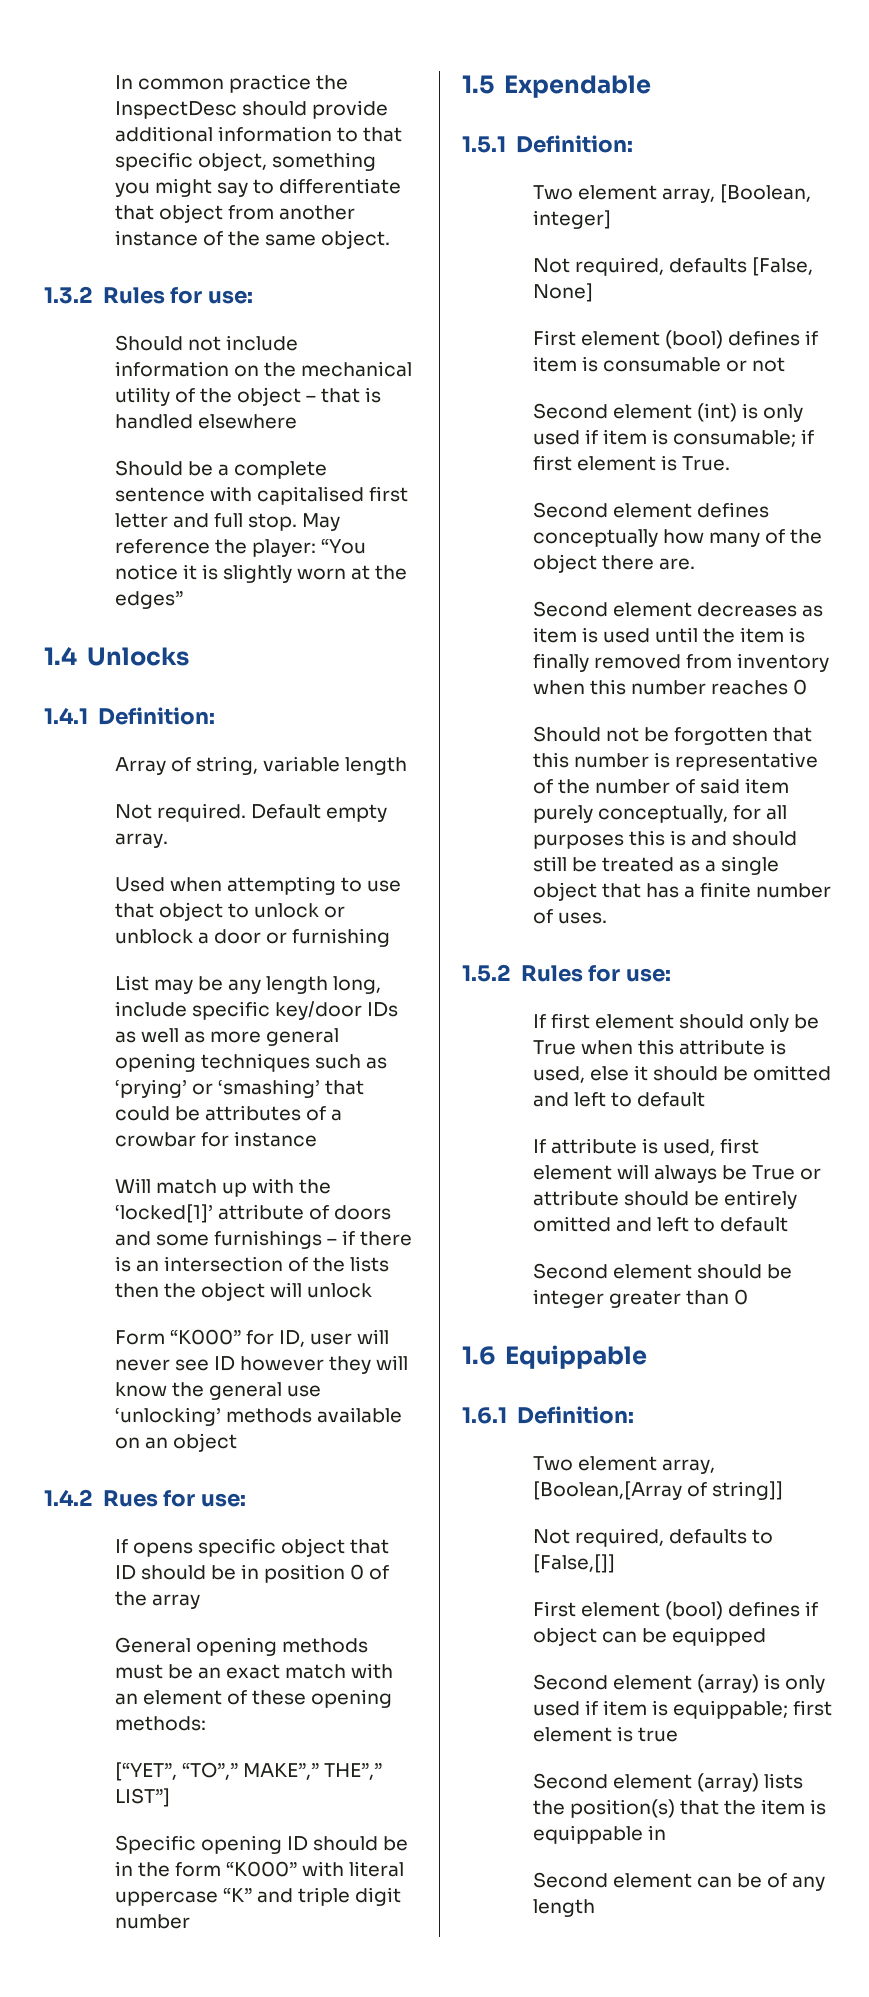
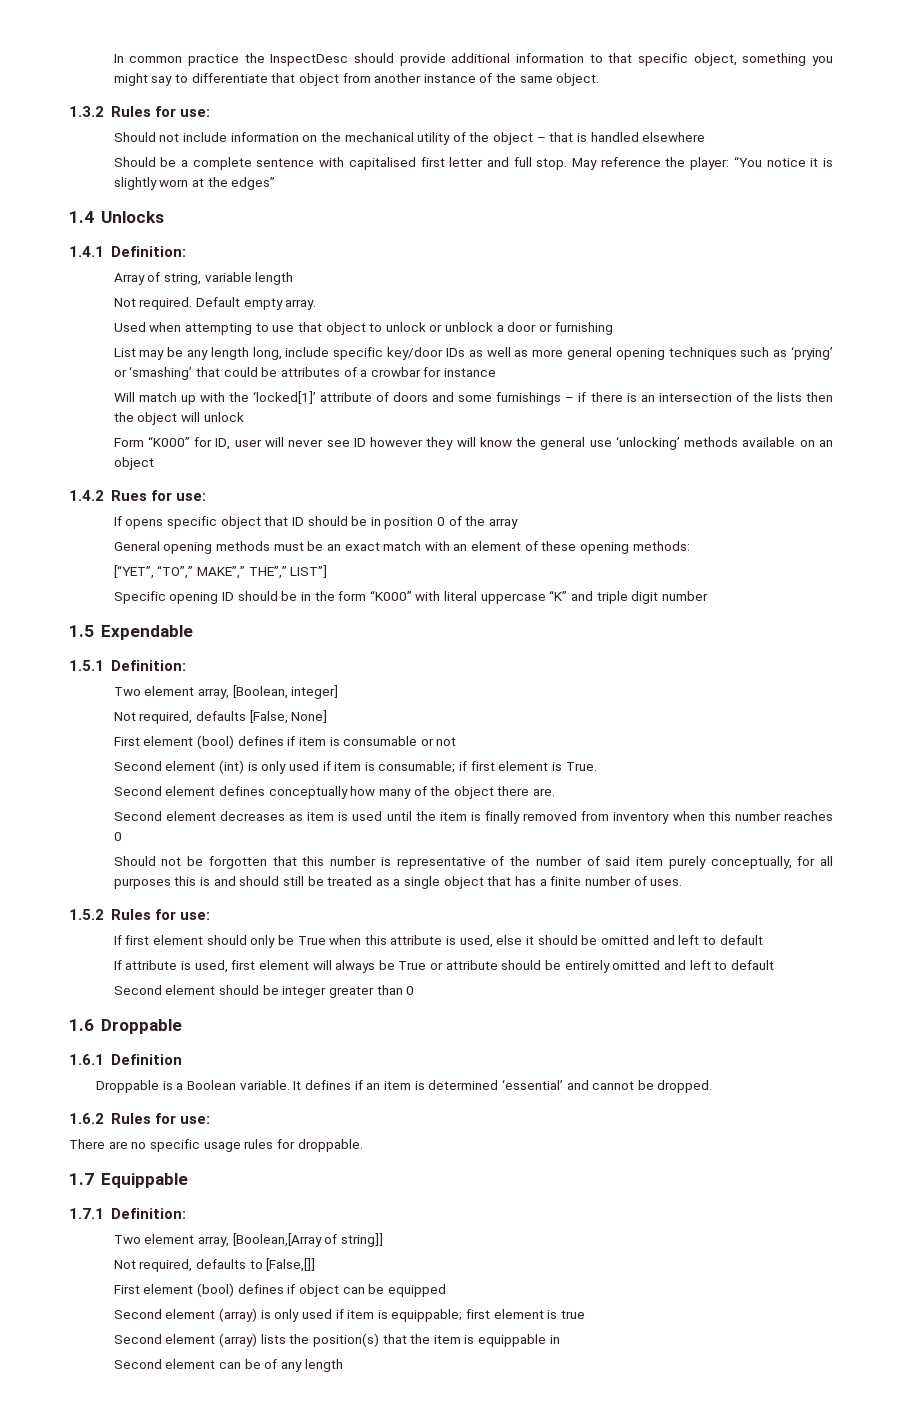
- 1.6 Equippable
+ 1.6 Droppable
+ 1.6.1 Definition
+ Droppable is a Boolean variable. It defines if an item is determined ‘essential’ and cannot be dropped.
+ 1.6.2 Rules for use:
+ There are no specific usage rules for droppable.
+ 1.7 Equippable
- 1.6.1 Definition:
+ 1.7.1 Definition:

